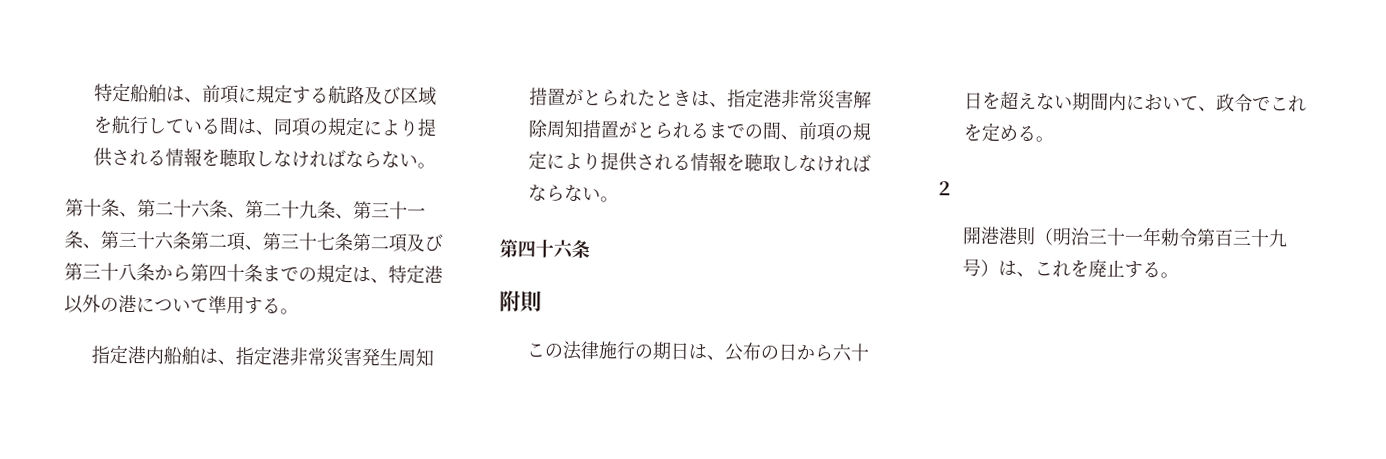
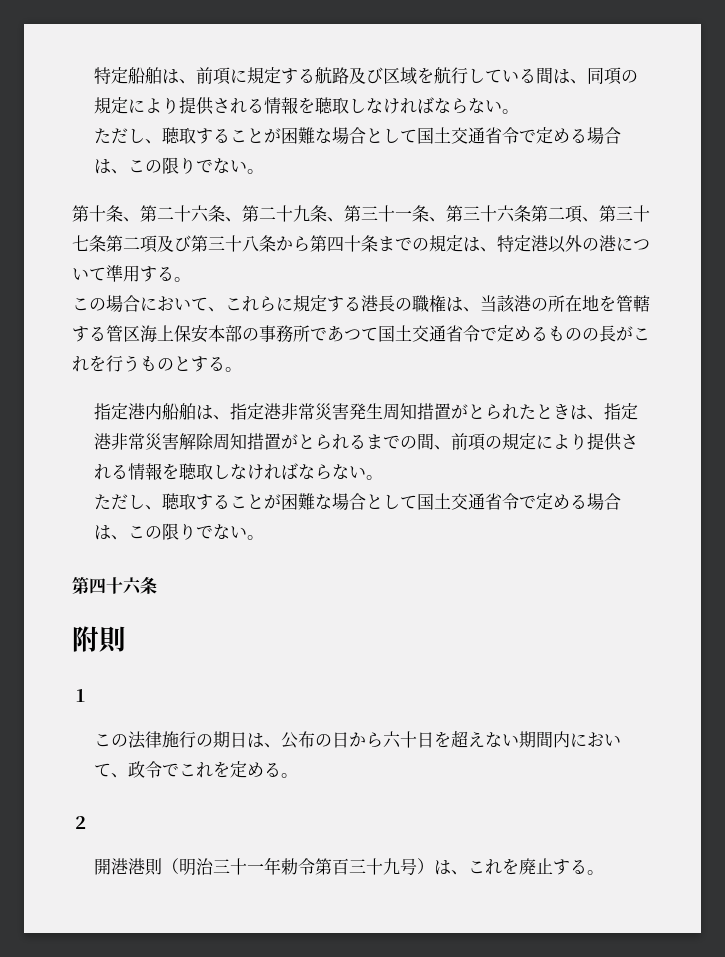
  特定船舶は、前項に規定する航路及び区域を航行している間は、同項の規定により提供される情報を聴取しなければならない。
+ ただし、聴取することが困難な場合として国土交通省令で定める場合は、この限りでない。
+ この場合において、これらに規定する港長の職権は、当該港の所在地を管轄する管区海上保安本部の事務所であつて国土交通省令で定めるものの長がこれを行うものとする。
  指定港内船舶は、指定港非常災害発生周知措置がとられたときは、指定港非常災害解除周知措置がとられるまでの間、前項の規定により提供される情報を聴取しなければならない。
+ ただし、聴取することが困難な場合として国土交通省令で定める場合は、この限りでない。
+ １

